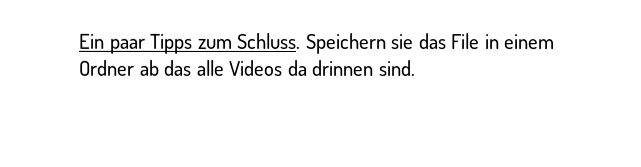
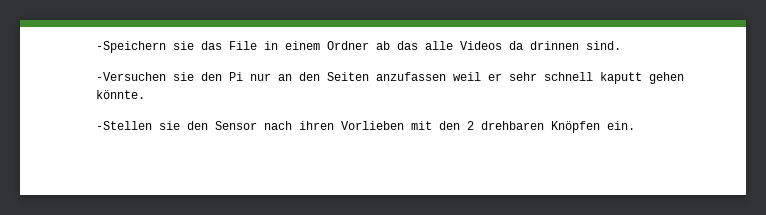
- Ein paar Tipps zum Schluss. Speichern sie das File in einem Ordner ab das alle Videos da drinnen sind.
+ -Speichern sie das File in einem Ordner ab das alle Videos da drinnen sind.
+ -Versuchen sie den Pi nur an den Seiten anzufassen weil er sehr schnell kaputt gehen könnte.
+ -Stellen sie den Sensor nach ihren Vorlieben mit den 2 drehbaren Knöpfen ein.

